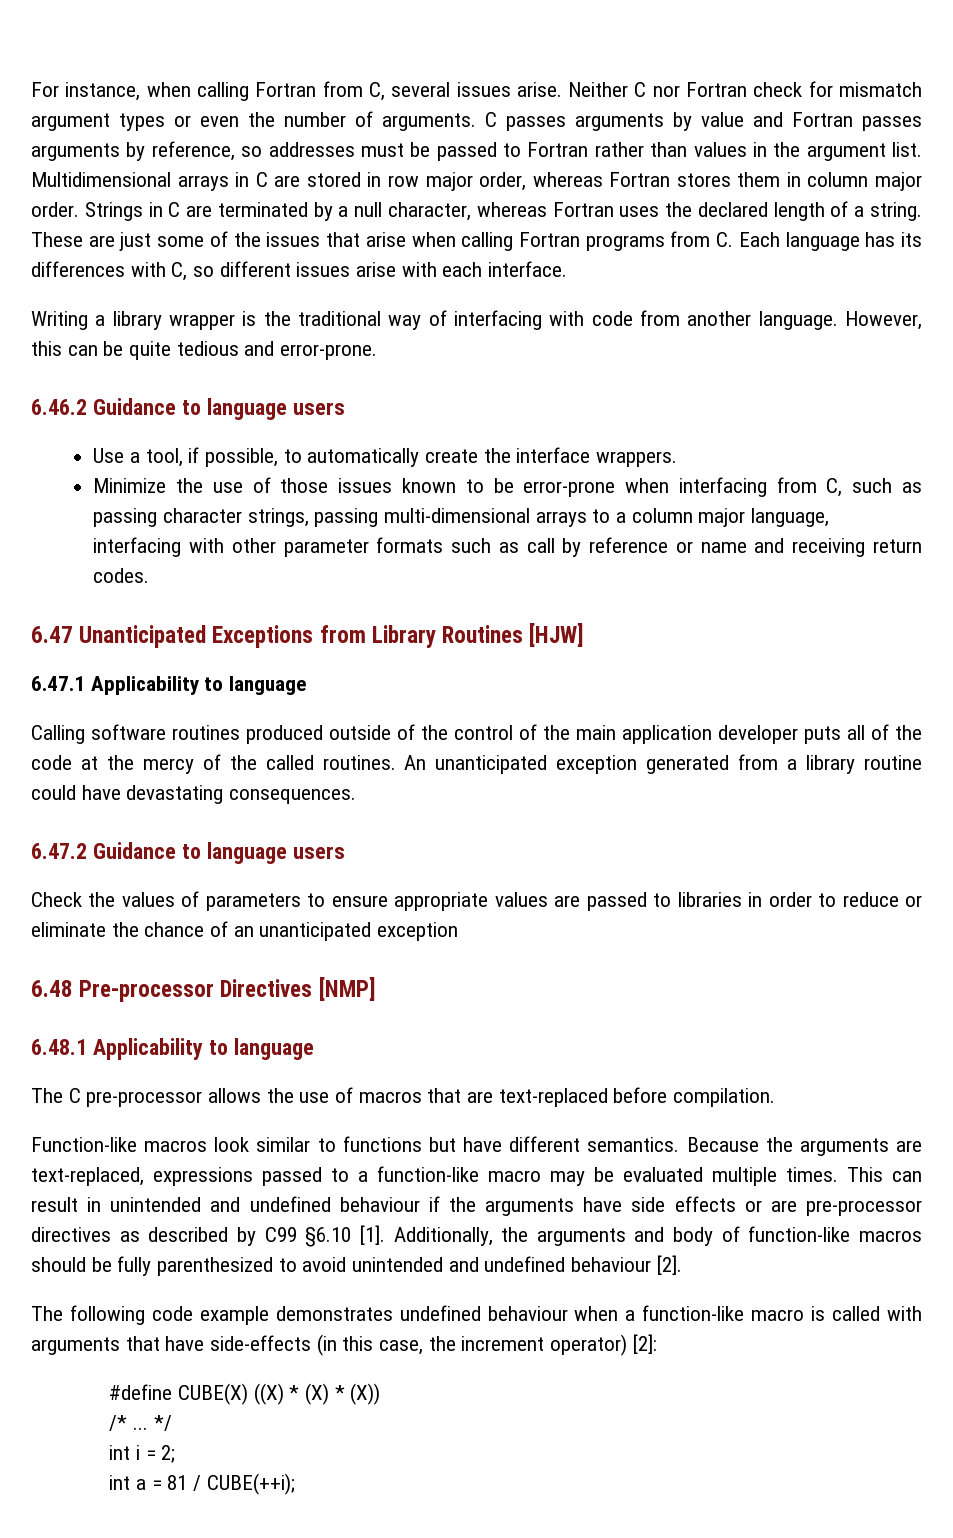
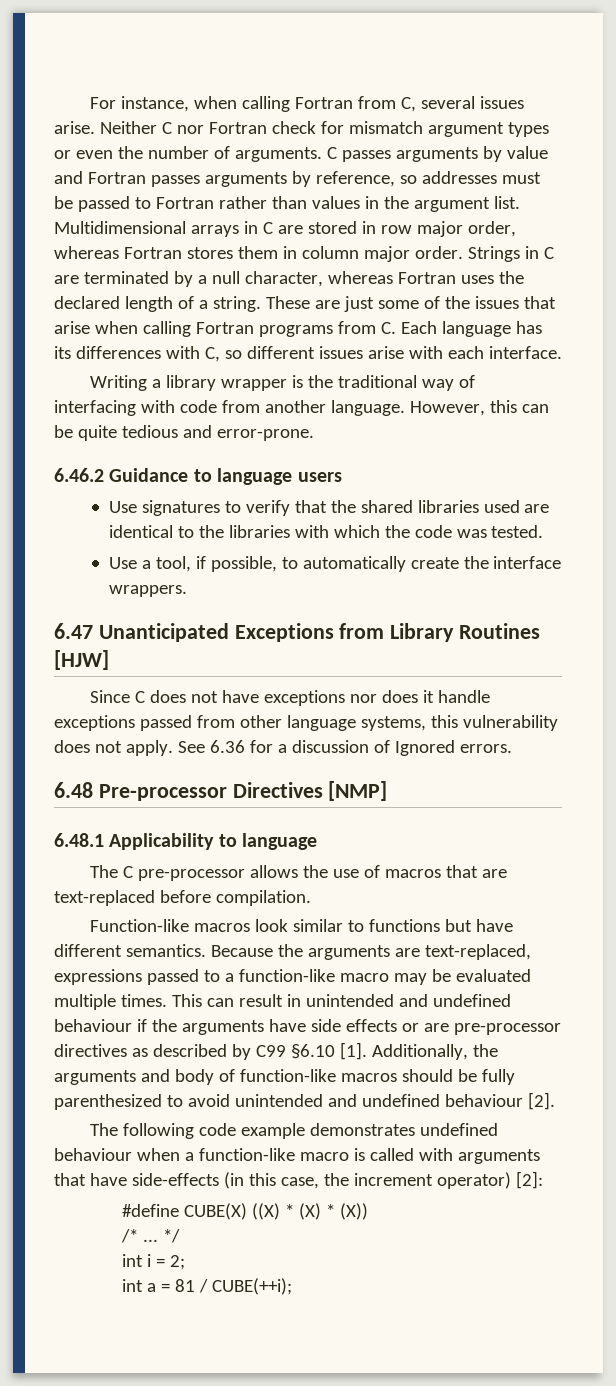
+ Use signatures to verify that the shared libraries used are identical to the libraries with which the code was tested.
- Minimize the use of those issues known to be error-prone when interfacing from C, such as passing character strings, passing multi-dimensional arrays to a column major language, interfacing with other parameter formats such as call by reference or name and receiving return codes.
- 6.47.1 Applicability to language
- Calling software routines produced outside of the control of the main application developer puts all of the code at the mercy of the called routines. An unanticipated exception generated from a library routine could have devastating consequences.
- 6.47.2 Guidance to language users
- Check the values of parameters to ensure appropriate values are passed to libraries in order to reduce or eliminate the chance of an unanticipated exception
+ Since C does not have exceptions nor does it handle exceptions passed from other language systems, this vulnerability does not apply. See 6.36 for a discussion of Ignored errors.

